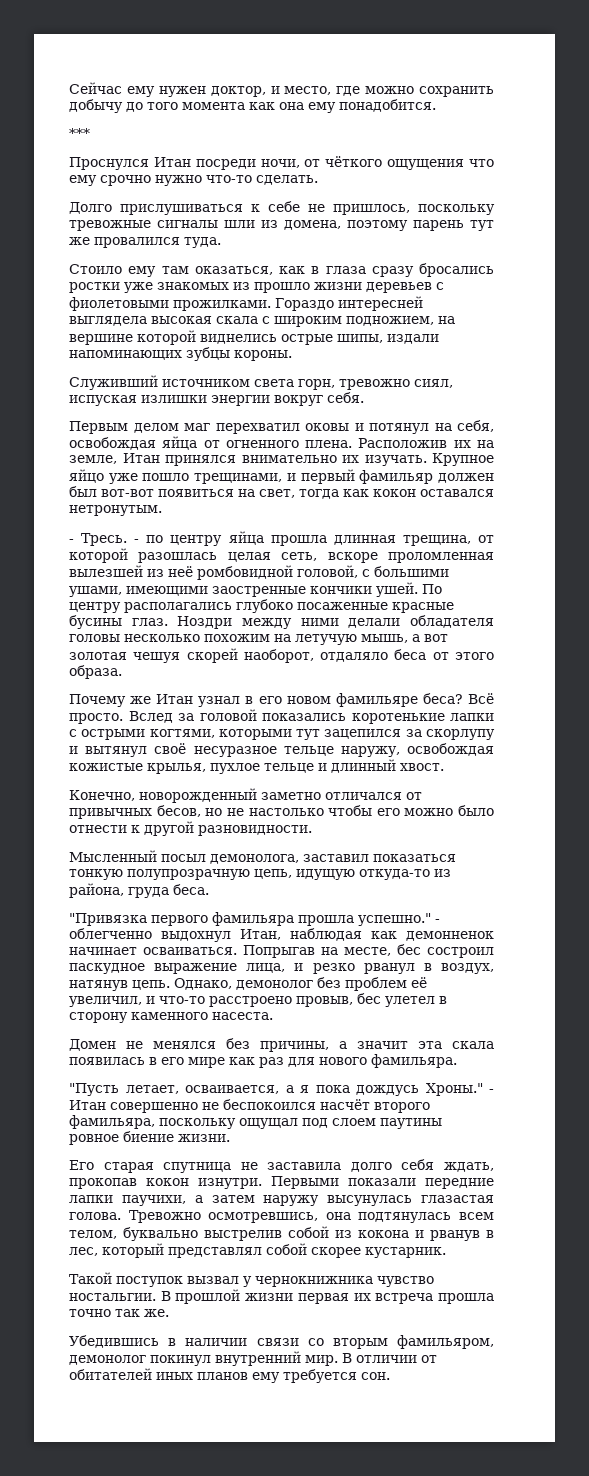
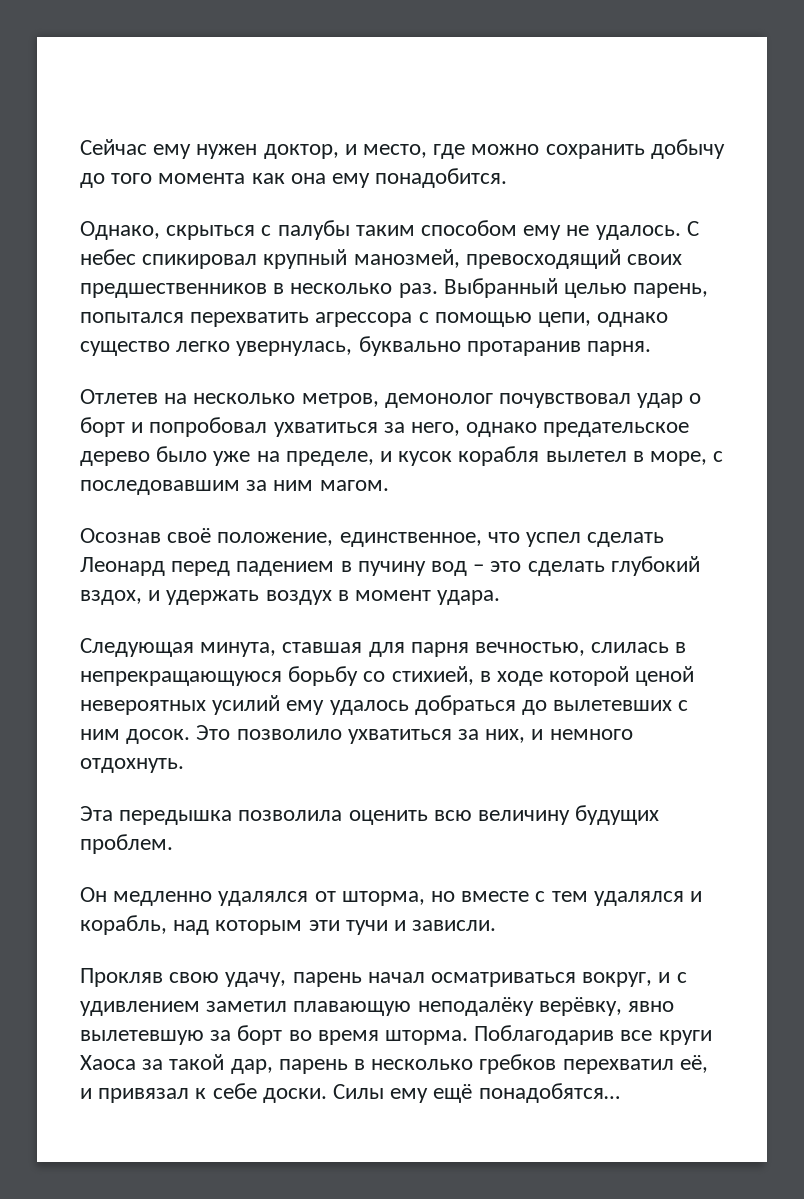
- ***
- Проснулся Итан посреди ночи, от чёткого ощущения что ему срочно нужно что-то сделать.
- Долго прислушиваться к себе не пришлось, поскольку тревожные сигналы шли из домена, поэтому парень тут же провалился туда.
- Стоило ему там оказаться, как в глаза сразу бросались ростки уже знакомых из прошло жизни деревьев с фиолетовыми прожилками. Гораздо интересней выглядела высокая скала с широким подножием, на вершине которой виднелись острые шипы, издали напоминающих зубцы короны.
- Служивший источником света горн, тревожно сиял, испуская излишки энергии вокруг себя.
- Первым делом маг перехватил оковы и потянул на себя, освобождая яйца от огненного плена. Расположив их на земле, Итан принялся внимательно их изучать. Крупное яйцо уже пошло трещинами, и первый фамильяр должен был вот-вот появиться на свет, тогда как кокон оставался нетронутым.
- - Тресь. - по центру яйца прошла длинная трещина, от которой разошлась целая сеть, вскоре проломленная вылезшей из неё ромбовидной головой, с большими ушами, имеющими заостренные кончики ушей. По центру располагались глубоко посаженные красные бусины глаз. Ноздри между ними делали обладателя головы несколько похожим на летучую мышь, а вот золотая чешуя скорей наоборот, отдаляло беса от этого образа.
- Почему же Итан узнал в его новом фамильяре беса? Всё просто. Вслед за головой показались коротенькие лапки с острыми когтями, которыми тут зацепился за скорлупу и вытянул своё несуразное тельце наружу, освобождая кожистые крылья, пухлое тельце и длинный хвост.
- Конечно, новорожденный заметно отличался от привычных бесов, но не настолько чтобы его можно было отнести к другой разновидности.
- Мысленный посыл демонолога, заставил показаться тонкую полупрозрачную цепь, идущую откуда-то из района, груда беса.
- "Привязка первого фамильяра прошла успешно." - облегченно выдохнул Итан, наблюдая как демонненок начинает осваиваться. Попрыгав на месте, бес состроил паскудное выражение лица, и резко рванул в воздух, натянув цепь. Однако, демонолог без проблем её увеличил, и что-то расстроено провыв, бес улетел в сторону каменного насеста.
- Домен не менялся без причины, а значит эта скала появилась в его мире как раз для нового фамильяра.
- "Пусть летает, осваивается, а я пока дождусь Хроны." - Итан совершенно не беспокоился насчёт второго фамильяра, поскольку ощущал под слоем паутины ровное биение жизни.
- Его старая спутница не заставила долго себя ждать, прокопав кокон изнутри. Первыми показали передние лапки паучихи, а затем наружу высунулась глазастая голова. Тревожно осмотревшись, она подтянулась всем телом, буквально выстрелив собой из кокона и рванув в лес, который представлял собой скорее кустарник.
- Такой поступок вызвал у чернокнижника чувство ностальгии. В прошлой жизни первая их встреча прошла точно так же.
- Убедившись в наличии связи со вторым фамильяром, демонолог покинул внутренний мир. В отличии от обитателей иных планов ему требуется сон.
+ Однако, скрыться с палубы таким способом ему не удалось. С небес спикировал крупный манозмей, превосходящий своих предшественников в несколько раз. Выбранный целью парень, попытался перехватить агрессора с помощью цепи, однако существо легко увернулась, буквально протаранив парня.
+ Отлетев на несколько метров, демонолог почувствовал удар о борт и попробовал ухватиться за него, однако предательское дерево было уже на пределе, и кусок корабля вылетел в море, с последовавшим за ним магом.
+ Осознав своё положение, единственное, что успел сделать Леонард перед падением в пучину вод – это сделать глубокий вздох, и удержать воздух в момент удара.
+ Следующая минута, ставшая для парня вечностью, слилась в непрекращающуюся борьбу со стихией, в ходе которой ценой невероятных усилий ему удалось добраться до вылетевших с ним досок. Это позволило ухватиться за них, и немного отдохнуть.
+ Эта передышка позволила оценить всю величину будущих проблем.
+ Он медленно удалялся от шторма, но вместе с тем удалялся и корабль, над которым эти тучи и зависли.
+ Прокляв свою удачу, парень начал осматриваться вокруг, и с удивлением заметил плавающую неподалёку верёвку, явно вылетевшую за борт во время шторма. Поблагодарив все круги Хаоса за такой дар, парень в несколько гребков перехватил её, и привязал к себе доски. Силы ему ещё понадобятся…

